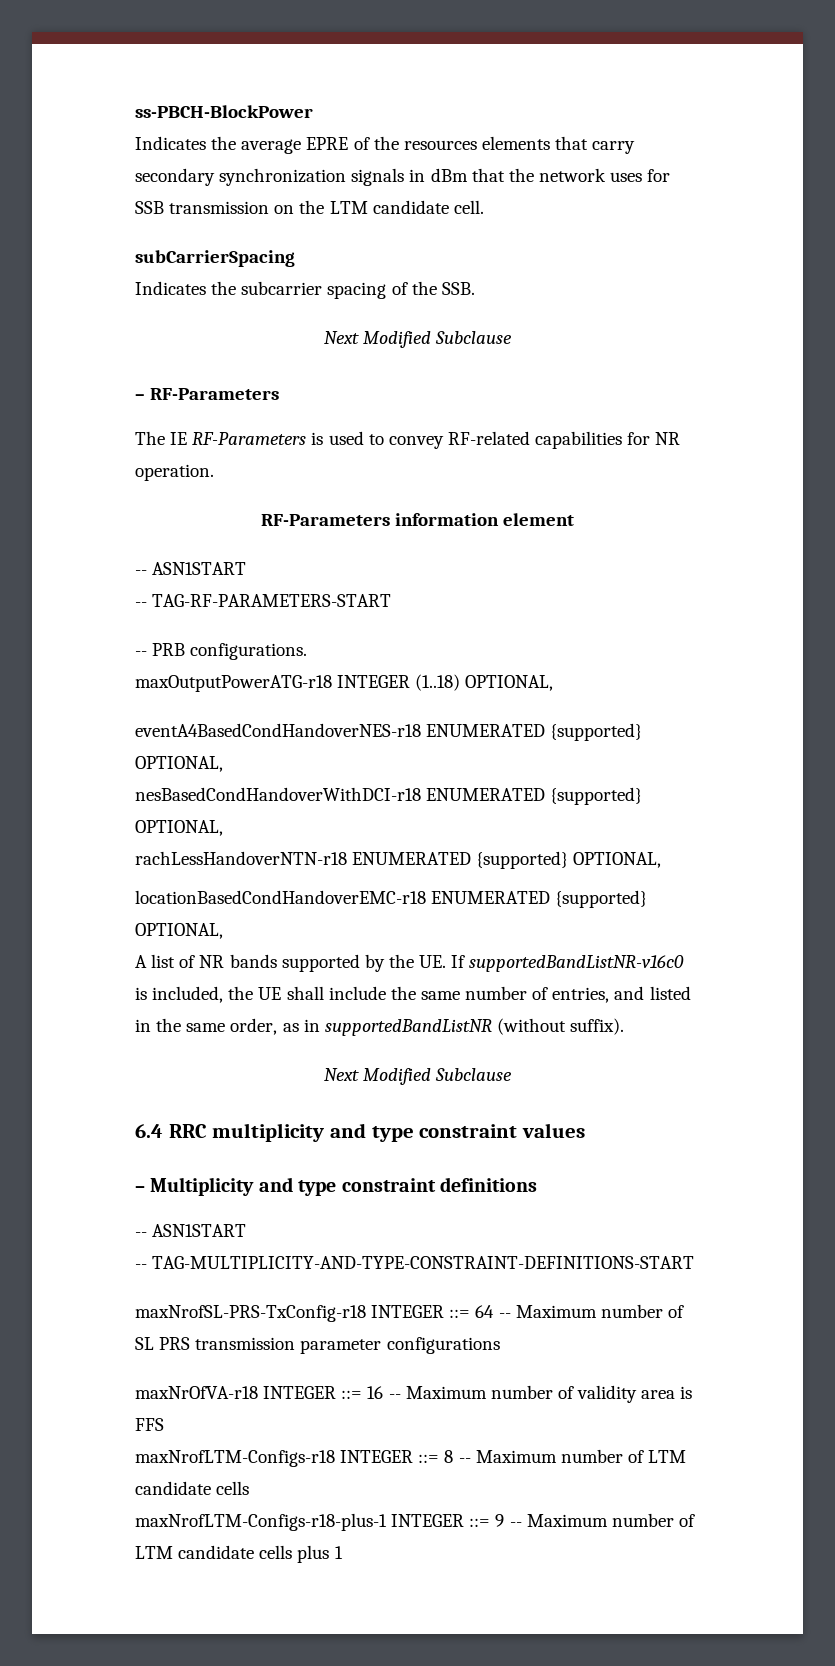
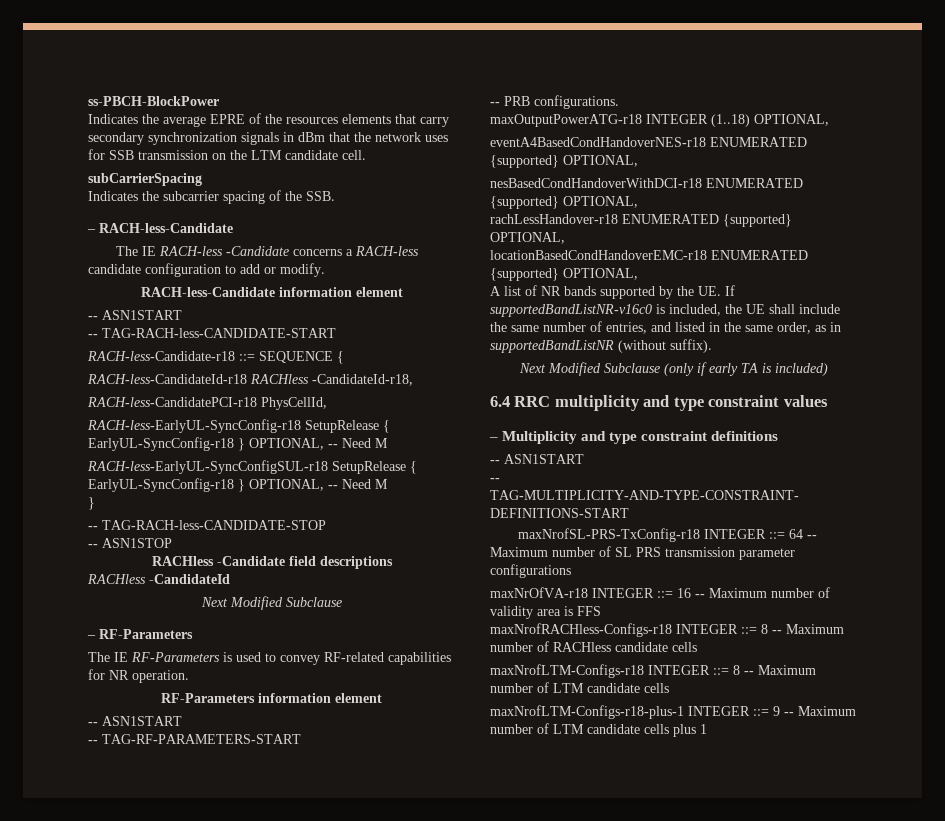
+ – RACH-less-Candidate
+ The IE RACH-less -Candidate concerns a RACH-less candidate configuration to add or modify.
+ RACH-less-Candidate information element
+ -- ASN1START
+ -- TAG-RACH-less-CANDIDATE-START
+ RACH-less-Candidate-r18 ::= SEQUENCE {
+ RACH-less-CandidateId-r18 RACHless -CandidateId-r18,
+ RACH-less-CandidatePCI-r18 PhysCellId,
+ RACH-less-EarlyUL-SyncConfig-r18 SetupRelease { EarlyUL-SyncConfig-r18 } OPTIONAL, -- Need M
+ RACH-less-EarlyUL-SyncConfigSUL-r18 SetupRelease { EarlyUL-SyncConfig-r18 } OPTIONAL, -- Need M
+ }
+ -- TAG-RACH-less-CANDIDATE-STOP
+ -- ASN1STOP
+ RACHless -Candidate field descriptions
+ RACHless -CandidateId
- rachLessHandoverNTN-r18 ENUMERATED {supported} OPTIONAL,
+ rachLessHandover-r18 ENUMERATED {supported} OPTIONAL,
  A list of NR bands supported by the UE. If supportedBandListNR-v16c0 is included, the UE shall include the same number of entries, and listed in the same order, as in supportedBandListNR (without suffix).
- Next Modified Subclause
+ Next Modified Subclause (only if early TA is included)
+ maxNrofRACHless-Configs-r18 INTEGER ::= 8 -- Maximum number of RACHless candidate cells

